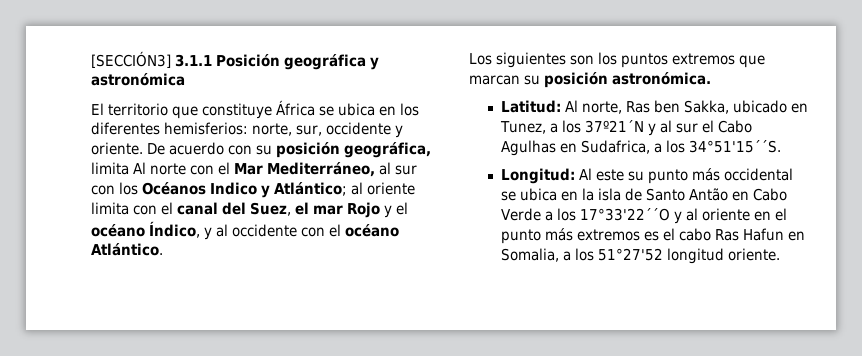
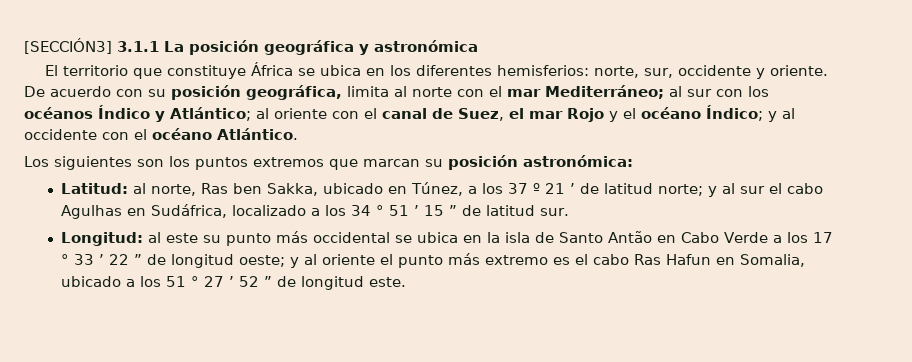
- [SECCIÓN3] 3.1.1 Posición geográfica y astronómica
+ [SECCIÓN3] 3.1.1 La posición geográfica y astronómica
- De acuerdo con su posición geográfica, limita Al norte con el Mar Mediterráneo, al sur con los Océanos Indico y Atlántico; al oriente limita con el canal del Suez, el mar Rojo y el océano Índico, y al occidente con el océano Atlántico.
+ De acuerdo con su posición geográfica, limita al norte con el mar Mediterráneo; al sur con los océanos Índico y Atlántico; al oriente con el canal de Suez, el mar Rojo y el océano Índico; y al occidente con el océano Atlántico.
- Los siguientes son los puntos extremos que marcan su posición astronómica.
+ Los siguientes son los puntos extremos que marcan su posición astronómica:
- Latitud: Al norte, Ras ben Sakka, ubicado en Tunez, a los 37º21´N y al sur el Cabo Agulhas en Sudafrica, a los 34°51'15´´S.
+ Latitud: al norte, Ras ben Sakka, ubicado en Túnez, a los 37 º 21 ’ de latitud norte; y al sur el cabo Agulhas en Sudáfrica, localizado a los 34 ° 51 ’ 15 ” de latitud sur.
- Longitud: Al este su punto más occidental se ubica en la isla de Santo Antão en Cabo Verde a los 17°33'22´´O y al oriente en el punto más extremos es el cabo Ras Hafun en Somalia, a los 51°27'52 longitud oriente.
+ Longitud: al este su punto más occidental se ubica en la isla de Santo Antão en Cabo Verde a los 17 ° 33 ’ 22 ” de longitud oeste; y al oriente el punto más extremo es el cabo Ras Hafun en Somalia, ubicado a los 51 ° 27 ’ 52 ” de longitud este.

